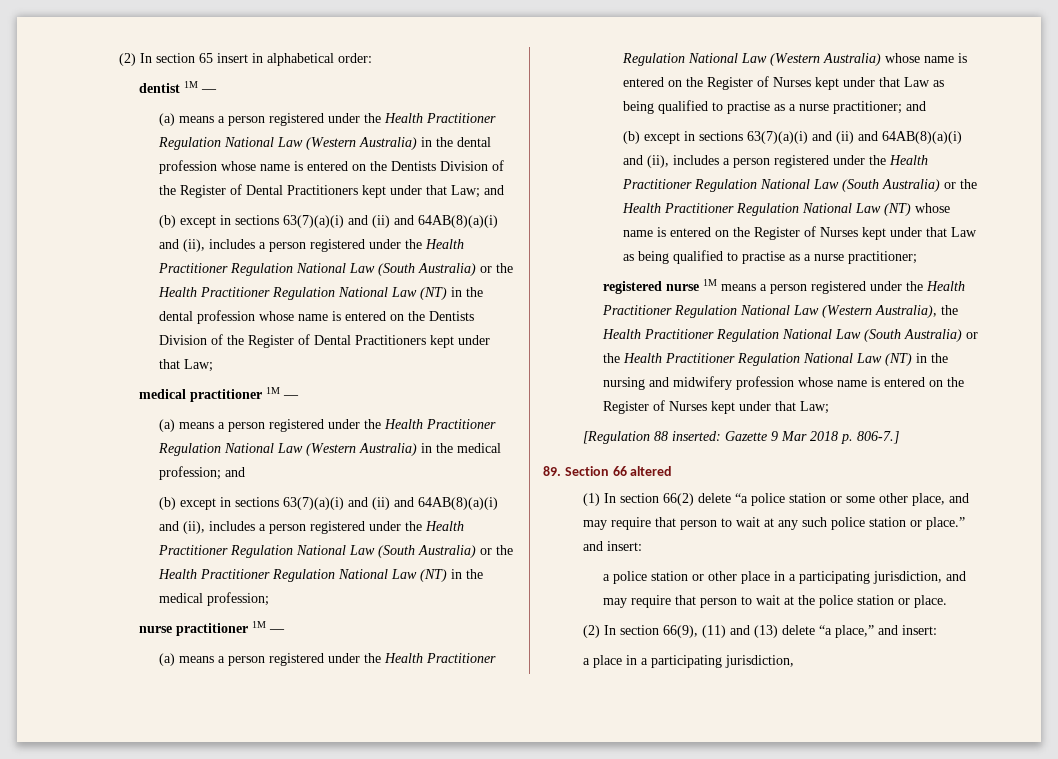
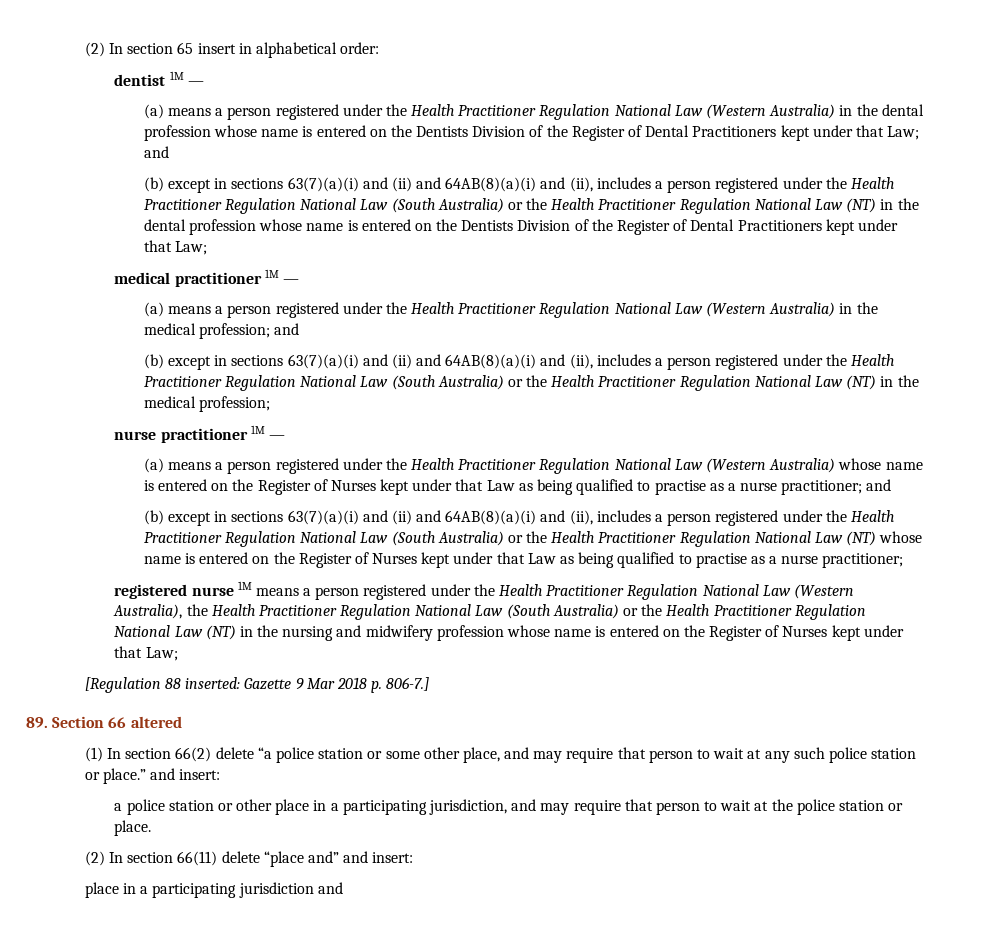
- (2) In section 66(9), (11) and (13) delete “a place,” and insert:
- a place in a participating jurisdiction,
+ (2) In section 66(11) delete “place and” and insert:
+ place in a participating jurisdiction and

